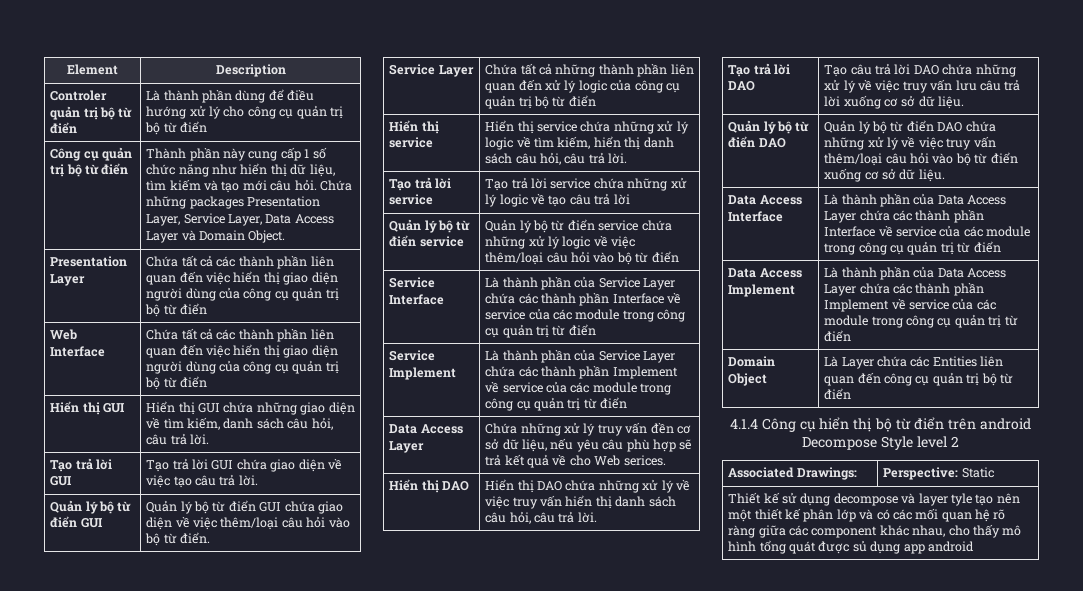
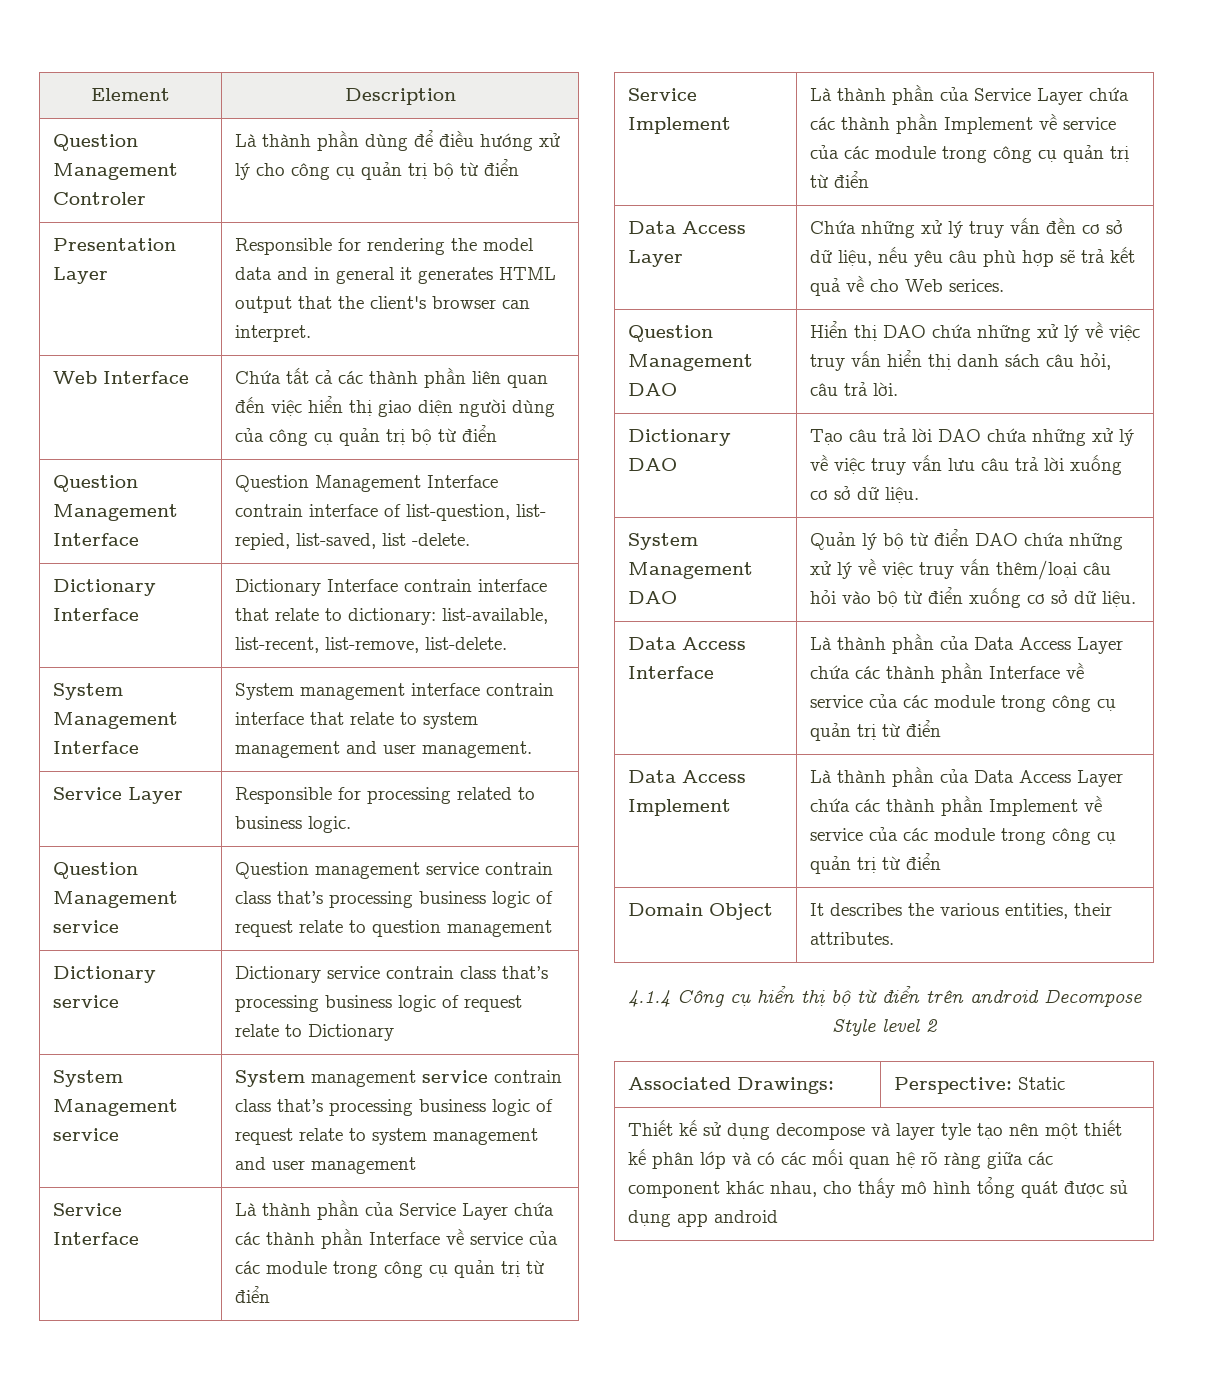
- Controler quản trị bộ từ điển | Là thành phần dùng để điều hướng xử lý cho công cụ quản trị bộ từ điển
+ Question Management Controler | Là thành phần dùng để điều hướng xử lý cho công cụ quản trị bộ từ điển
- Công cụ quản trị bộ từ điển | Thành phần này cung cấp 1 số chức năng như hiển thị dữ liệu, tìm kiếm và tạo mới câu hỏi. Chứa những packages Presentation Layer, Service Layer, Data Access Layer và Domain Object.
- Presentation Layer | Chứa tất cả các thành phần liên quan đến việc hiển thị giao diện người dùng của công cụ quản trị bộ từ điển
+ Presentation Layer | Responsible for rendering the model data and in general it generates HTML output that the client's browser can interpret.
- Hiển thị GUI | Hiển thị GUI chứa những giao diện về tìm kiếm, danh sách câu hỏi, câu trả lời.
- Tạo trả lời GUI | Tạo trả lời GUI chứa giao diện về việc tạo câu trả lời.
- Quản lý bộ từ điển GUI | Quản lý bộ từ điển GUI chứa giao diện về việc thêm/loại câu hỏi vào bộ từ điển.
- Service Layer | Chứa tất cả những thành phần liên quan đến xử lý logic của công cụ quản trị bộ từ điển
- Hiển thị service | Hiển thị service chứa những xử lý logic về tìm kiếm, hiển thị danh sách câu hỏi, câu trả lời.
- Tạo trả lời service | Tạo trả lời service chứa những xử lý logic về tạo câu trả lời
- Quản lý bộ từ điển service | Quản lý bộ từ điển service chứa những xử lý logic về việc thêm/loại câu hỏi vào bộ từ điển
+ Question Management Interface | Question Management Interface contrain interface of list-question, list- repied, list-saved, list -delete.
+ Dictionary Interface | Dictionary Interface contrain interface that relate to dictionary: list-available, list-recent, list-remove, list-delete.
+ System Management Interface | System management interface contrain interface that relate to system management and user management.
+ Service Layer | Responsible for processing related to business logic.
+ Question Management service | Question management service contrain class that’s processing business logic of request relate to question management
+ Dictionary service | Dictionary service contrain class that’s processing business logic of request relate to Dictionary
+ System Management service | System management service contrain class that’s processing business logic of request relate to system management and user management
- Hiển thị DAO | Hiển thị DAO chứa những xử lý về việc truy vấn hiển thị danh sách câu hỏi, câu trả lời.
+ Question Management DAO | Hiển thị DAO chứa những xử lý về việc truy vấn hiển thị danh sách câu hỏi, câu trả lời.
- Tạo trả lời DAO | Tạo câu trả lời DAO chứa những xử lý về việc truy vấn lưu câu trả lời xuống cơ sở dữ liệu.
+ Dictionary DAO | Tạo câu trả lời DAO chứa những xử lý về việc truy vấn lưu câu trả lời xuống cơ sở dữ liệu.
- Quản lý bộ từ điển DAO | Quản lý bộ từ điển DAO chứa những xử lý về việc truy vấn thêm/loại câu hỏi vào bộ từ điển xuống cơ sở dữ liệu.
+ System Management DAO | Quản lý bộ từ điển DAO chứa những xử lý về việc truy vấn thêm/loại câu hỏi vào bộ từ điển xuống cơ sở dữ liệu.
- Domain Object | Là Layer chứa các Entities liên quan đến công cụ quản trị bộ từ điển
+ Domain Object | It describes the various entities, their attributes.

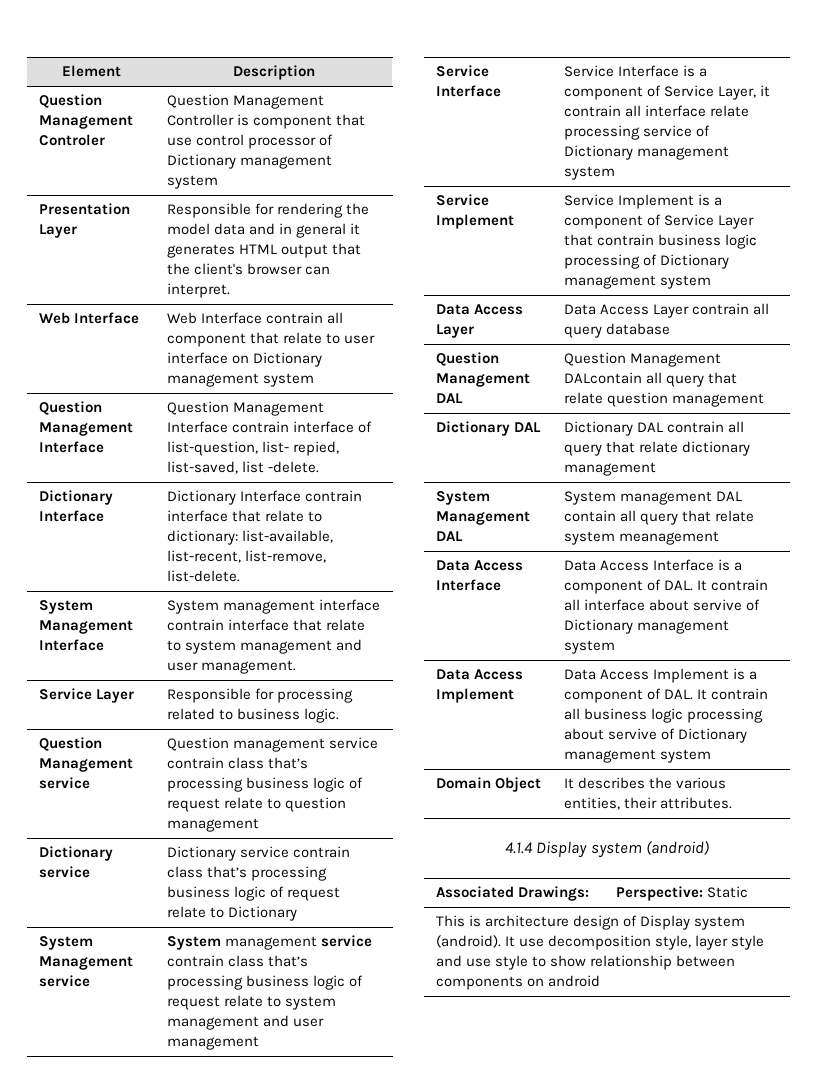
- Question Management Controler | Là thành phần dùng để điều hướng xử lý cho công cụ quản trị bộ từ điển
+ Question Management Controler | Question Management Controller is component that use control processor of Dictionary management system
- Web Interface | Chứa tất cả các thành phần liên quan đến việc hiển thị giao diện người dùng của công cụ quản trị bộ từ điển
+ Web Interface | Web Interface contrain all component that relate to user interface on Dictionary management system
- Service Interface | Là thành phần của Service Layer chứa các thành phần Interface về service của các module trong công cụ quản trị từ điển
- Service Implement | Là thành phần của Service Layer chứa các thành phần Implement về service của các module trong công cụ quản trị từ điển
- Data Access Layer | Chứa những xử lý truy vấn đền cơ sở dữ liệu, nếu yêu câu phù hợp sẽ trả kết quả về cho Web serices.
- Question Management DAO | Hiển thị DAO chứa những xử lý về việc truy vấn hiển thị danh sách câu hỏi, câu trả lời.
- Dictionary DAO | Tạo câu trả lời DAO chứa những xử lý về việc truy vấn lưu câu trả lời xuống cơ sở dữ liệu.
- System Management DAO | Quản lý bộ từ điển DAO chứa những xử lý về việc truy vấn thêm/loại câu hỏi vào bộ từ điển xuống cơ sở dữ liệu.
- Data Access Interface | Là thành phần của Data Access Layer chứa các thành phần Interface về service của các module trong công cụ quản trị từ điển
- Data Access Implement | Là thành phần của Data Access Layer chứa các thành phần Implement về service của các module trong công cụ quản trị từ điển
+ Service Interface | Service Interface is a component of Service Layer, it contrain all interface relate processing service of Dictionary management system
+ Service Implement | Service Implement is a component of Service Layer that contrain business logic processing of Dictionary management system
+ Data Access Layer | Data Access Layer contrain all query database
+ Question Management DAL | Question Management DALcontain all query that relate question management
+ Dictionary DAL | Dictionary DAL contrain all query that relate dictionary management
+ System Management DAL | System management DAL contain all query that relate system meanagement
+ Data Access Interface | Data Access Interface is a component of DAL. It contrain all interface about servive of Dictionary management system
+ Data Access Implement | Data Access Implement is a component of DAL. It contrain all business logic processing about servive of Dictionary management system
- 4.1.4 Công cụ hiển thị bộ từ điển trên android Decompose Style level 2
+ 4.1.4 Display system (android)
  Associated Drawings: | Perspective: Static
- Thiết kế sử dụng decompose và layer tyle tạo nên một thiết kế phân lớp và có các mối quan hệ rõ ràng giữa các component khác nhau, cho thấy mô hình tổng quát được sủ dụng app android
+ This is architecture design of Display system (android). It use decomposition style, layer style and use style to show relationship between components on android

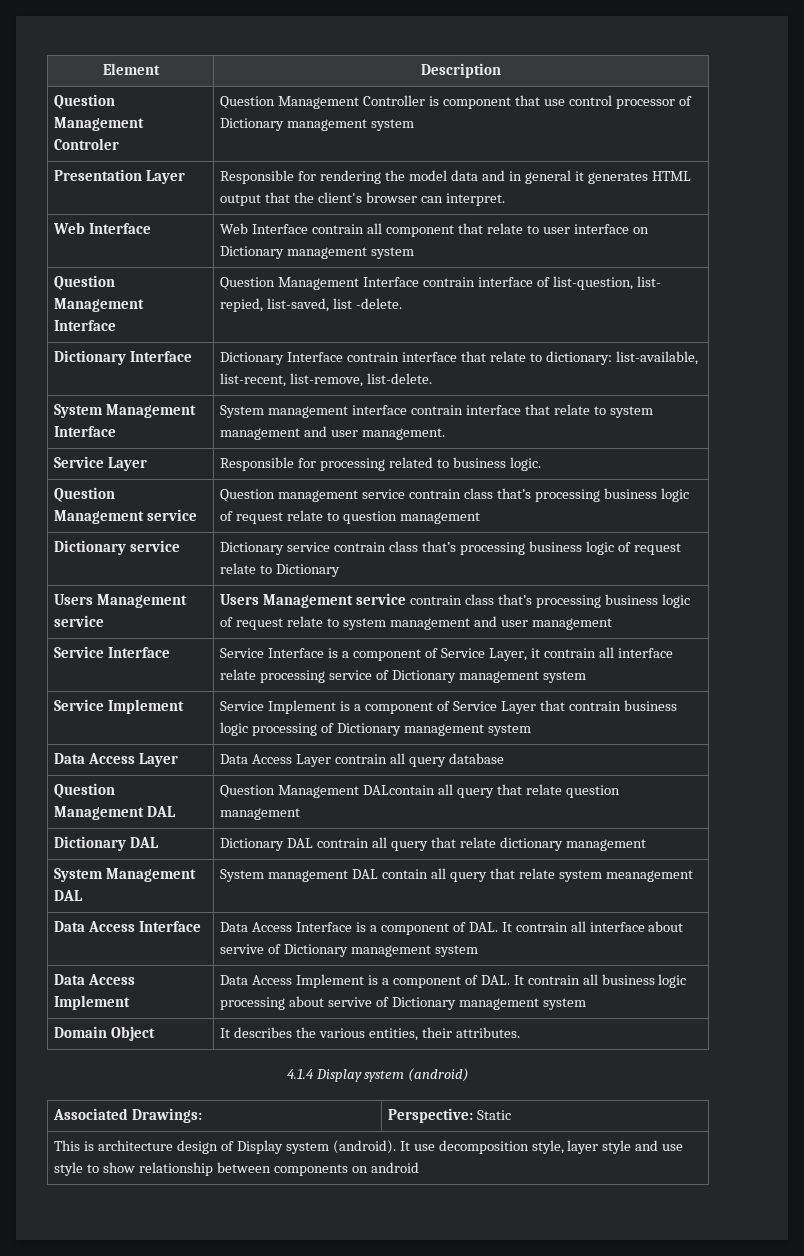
- System Management service | System management service contrain class that’s processing business logic of request relate to system management and user management
+ Users Management service | Users Management service contrain class that’s processing business logic of request relate to system management and user management

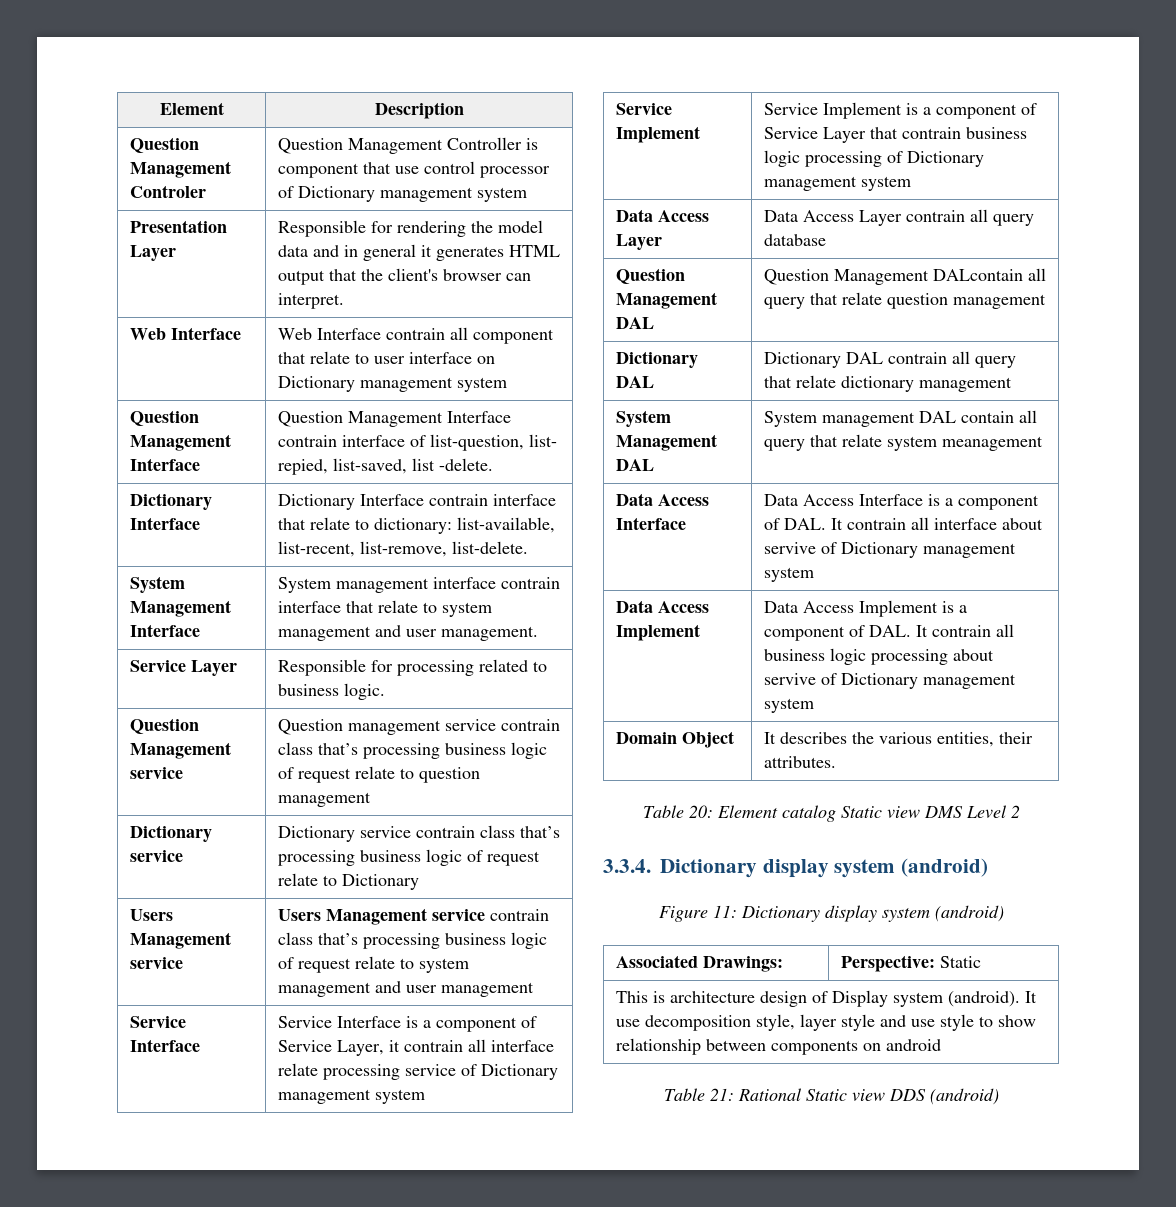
- 4.1.4 Display system (android)
+ Table 20: Element catalog Static view DMS Level 2
+ 3.3.4. Dictionary display system (android)
+ Figure 11: Dictionary display system (android)
+ Table 21: Rational Static view DDS (android)

